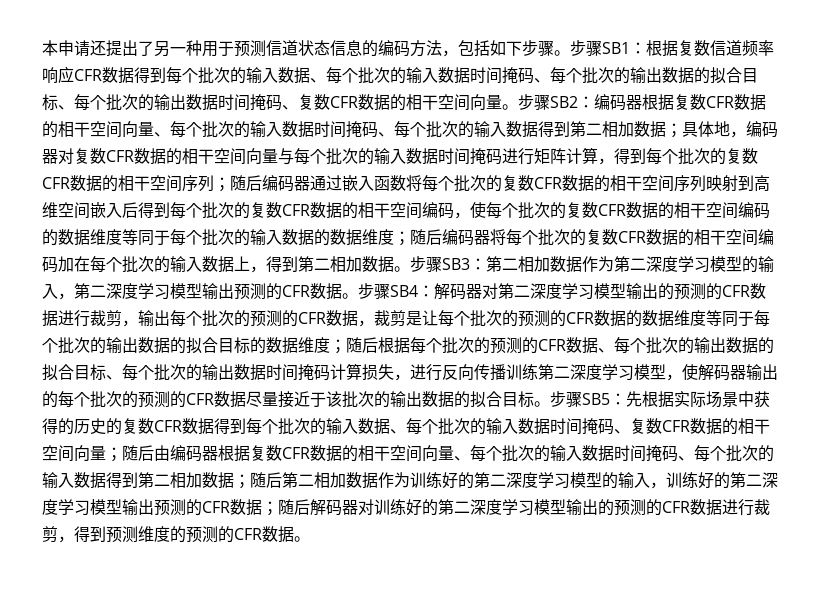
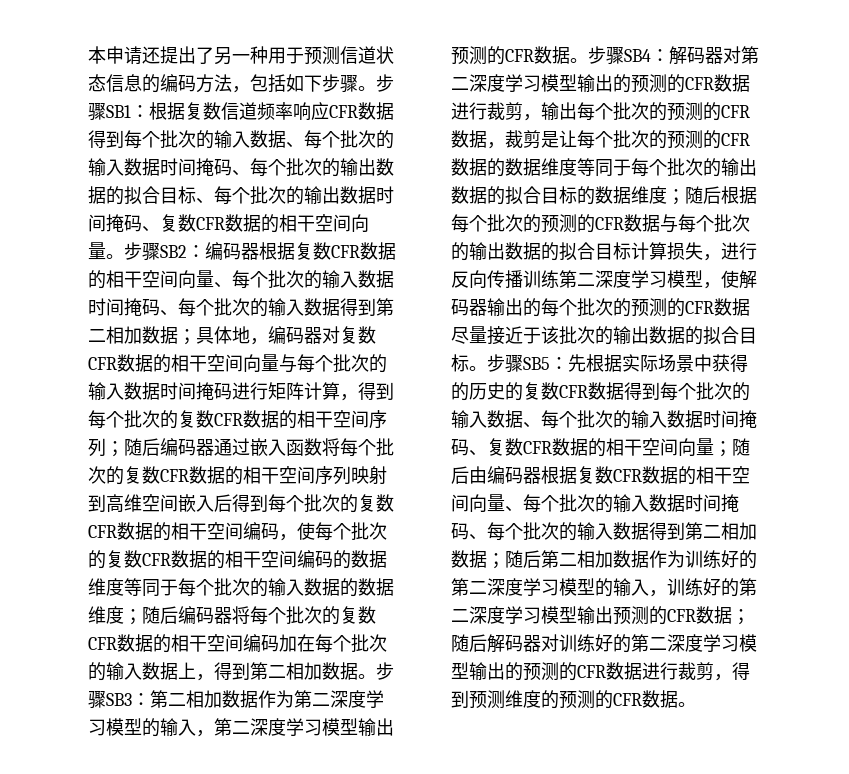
- 随后根据每个批次的预测的CFR数据、每个批次的输出数据的拟合目标、每个批次的输出数据时间掩码计算损失，进行反向传播训练第二深度学习模型，使解码器输出的每个批次的预测的CFR数据尽量接近于该批次的输出数据的拟合目标。
+ 随后根据每个批次的预测的CFR数据与每个批次的输出数据的拟合目标计算损失，进行反向传播训练第二深度学习模型，使解码器输出的每个批次的预测的CFR数据尽量接近于该批次的输出数据的拟合目标。

